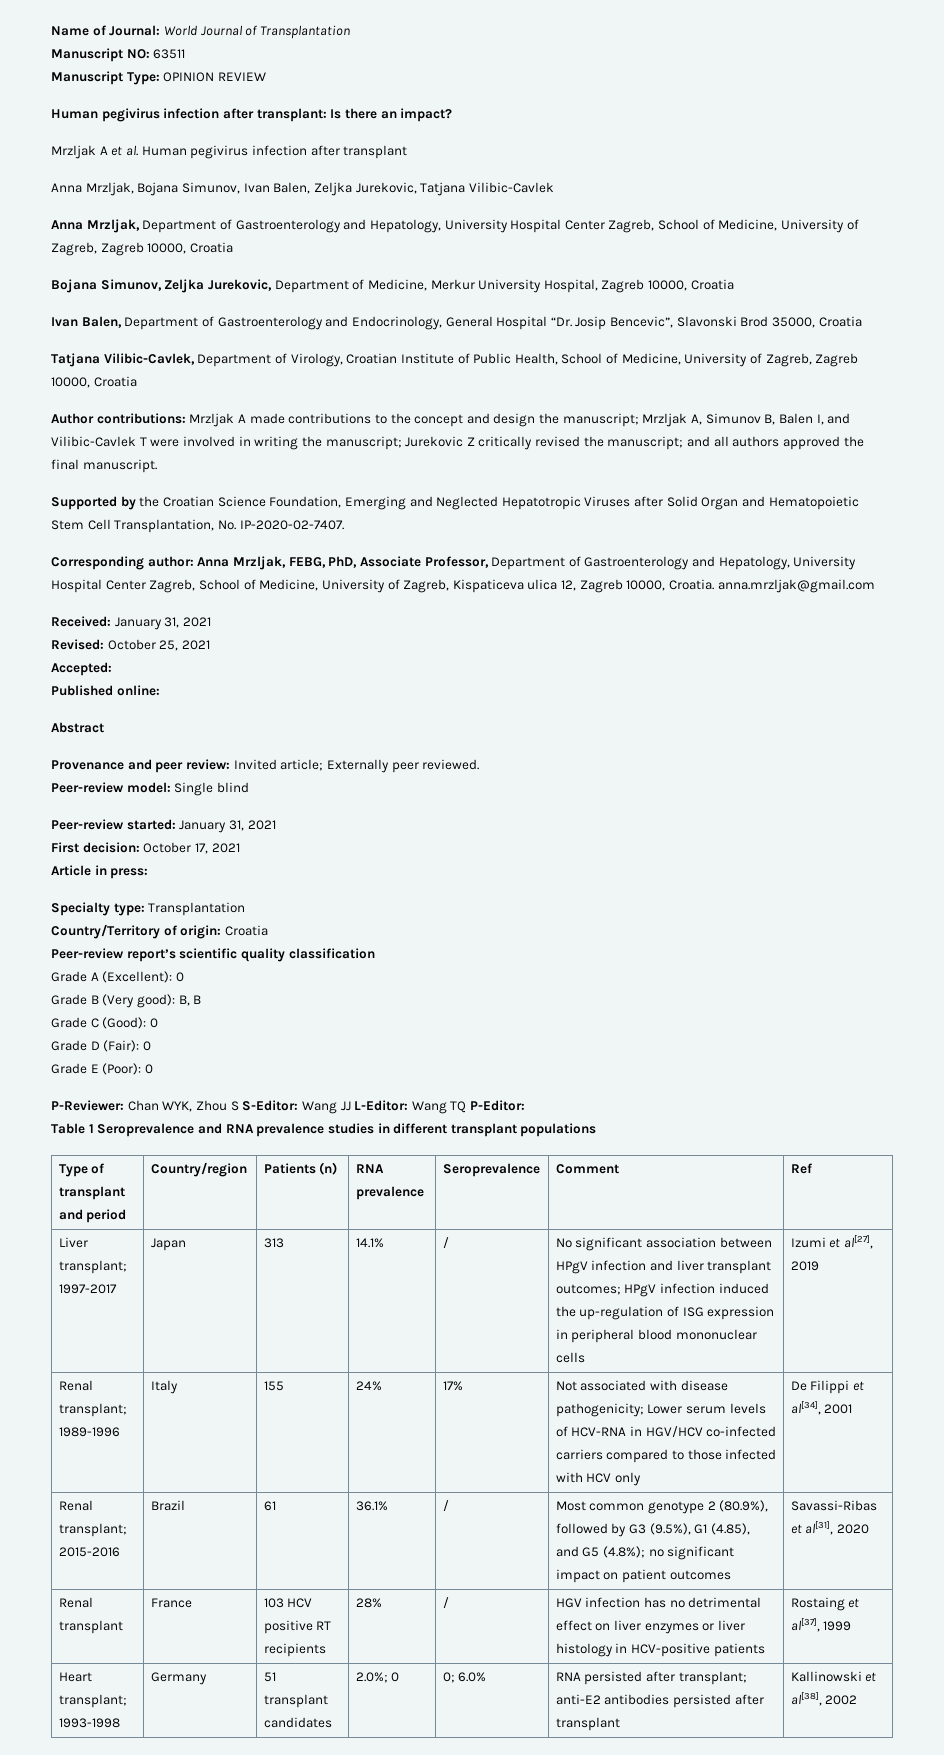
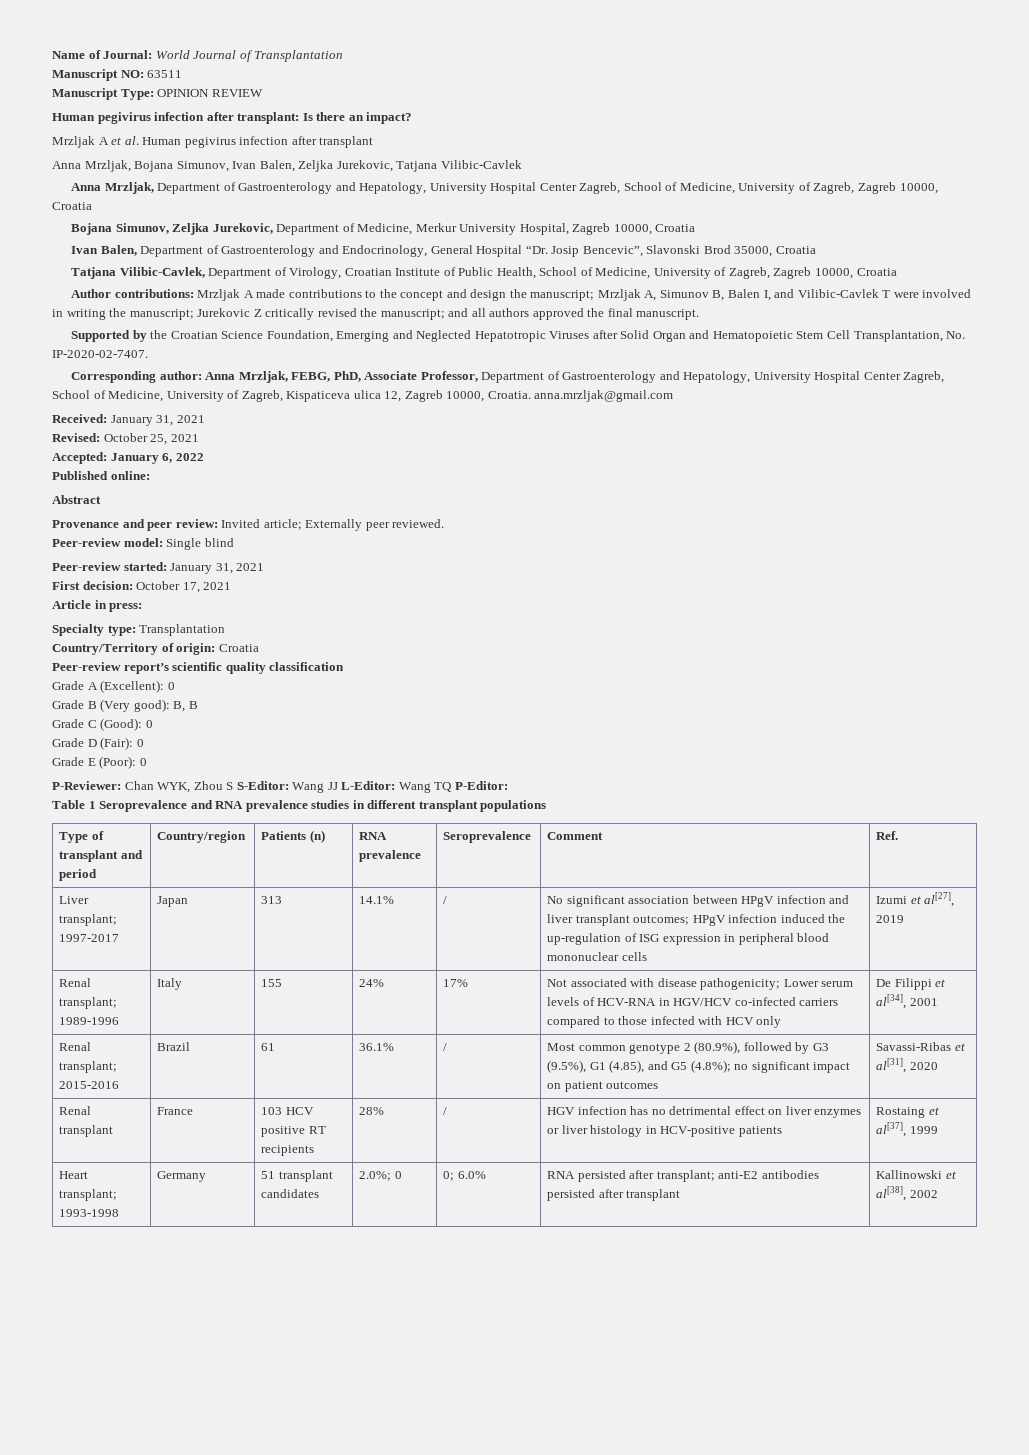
- Accepted:
+ Accepted: January 6, 2022
- Type of transplant and period | Country/region | Patients (n) | RNA prevalence | Seroprevalence | Comment | Ref
+ Type of transplant and period | Country/region | Patients (n) | RNA prevalence | Seroprevalence | Comment | Ref.

